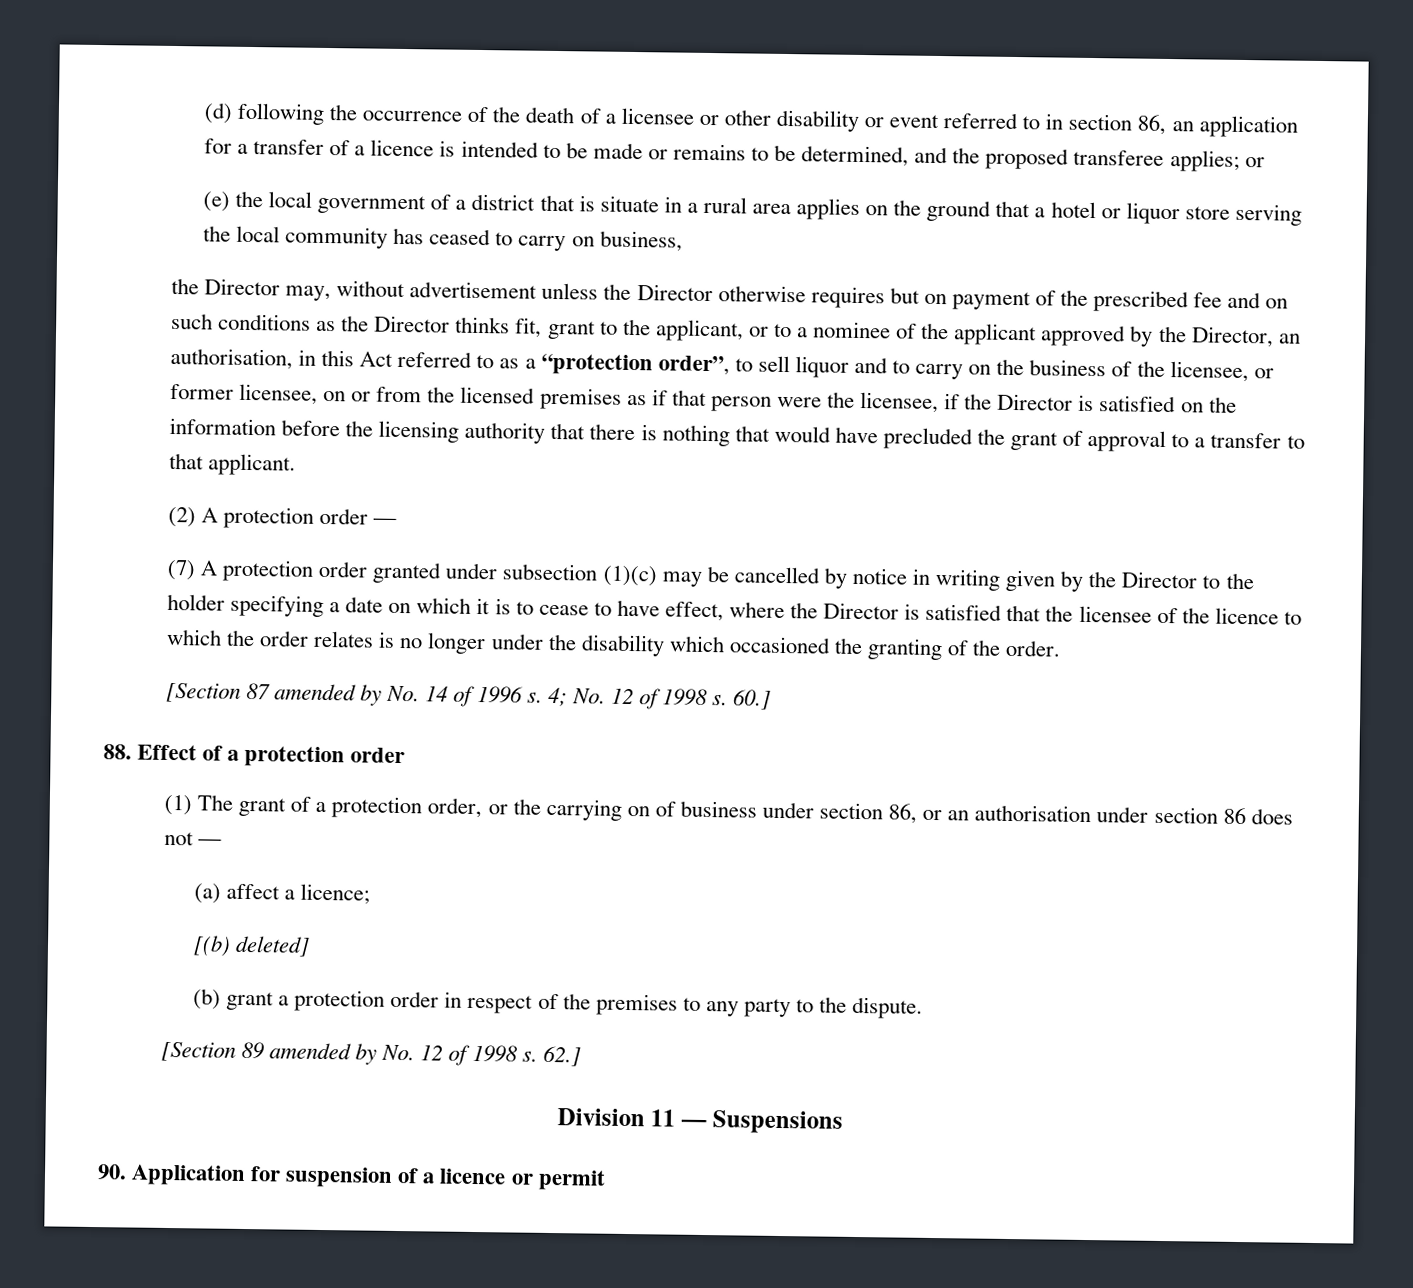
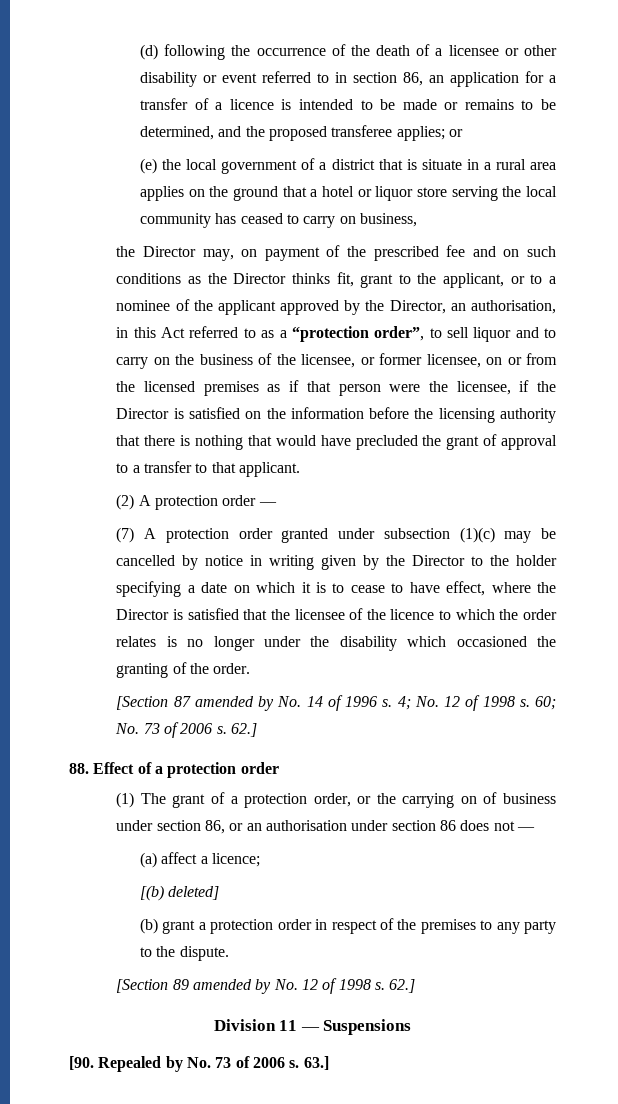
- the Director may, without advertisement unless the Director otherwise requires but on payment of the prescribed fee and on such conditions as the Director thinks fit, grant to the applicant, or to a nominee of the applicant approved by the Director, an authorisation, in this Act referred to as a “protection order”, to sell liquor and to carry on the business of the licensee, or former licensee, on or from the licensed premises as if that person were the licensee, if the Director is satisfied on the information before the licensing authority that there is nothing that would have precluded the grant of approval to a transfer to that applicant.
+ the Director may, on payment of the prescribed fee and on such conditions as the Director thinks fit, grant to the applicant, or to a nominee of the applicant approved by the Director, an authorisation, in this Act referred to as a “protection order”, to sell liquor and to carry on the business of the licensee, or former licensee, on or from the licensed premises as if that person were the licensee, if the Director is satisfied on the information before the licensing authority that there is nothing that would have precluded the grant of approval to a transfer to that applicant.
- 60.]
+ 60; No. 73 of 2006 s. 62.]
- 90. Application for suspension of a licence or permit
+ [90. Repealed by No. 73 of 2006 s. 63.]

